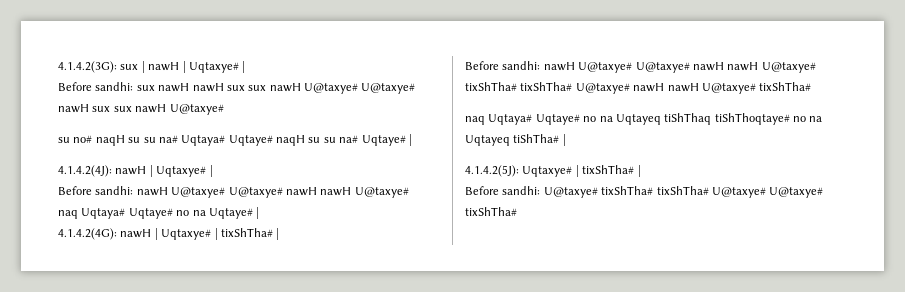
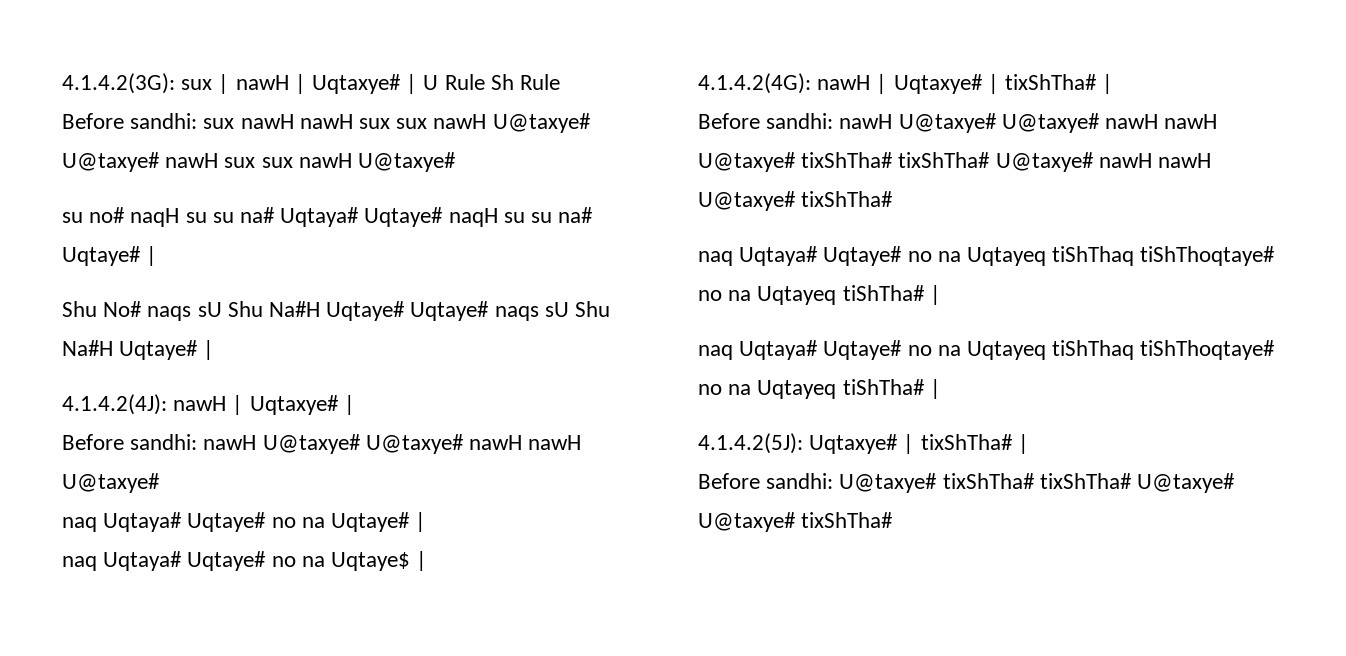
- 4.1.4.2(3G): sux | nawH | Uqtaxye# |
+ 4.1.4.2(3G): sux | nawH | Uqtaxye# | U Rule Sh Rule
+ Shu No# naqs sU Shu Na#H Uqtaye# Uqtaye# naqs sU Shu Na#H Uqtaye# |
+ naq Uqtaya# Uqtaye# no na Uqtaye$ |
  Before sandhi: nawH U@taxye# U@taxye# nawH nawH U@taxye# tixShTha# tixShTha# U@taxye# nawH nawH U@taxye# tixShTha#
+ naq Uqtaya# Uqtaye# no na Uqtayeq tiShThaq tiShThoqtaye# no na Uqtayeq tiShTha# |

